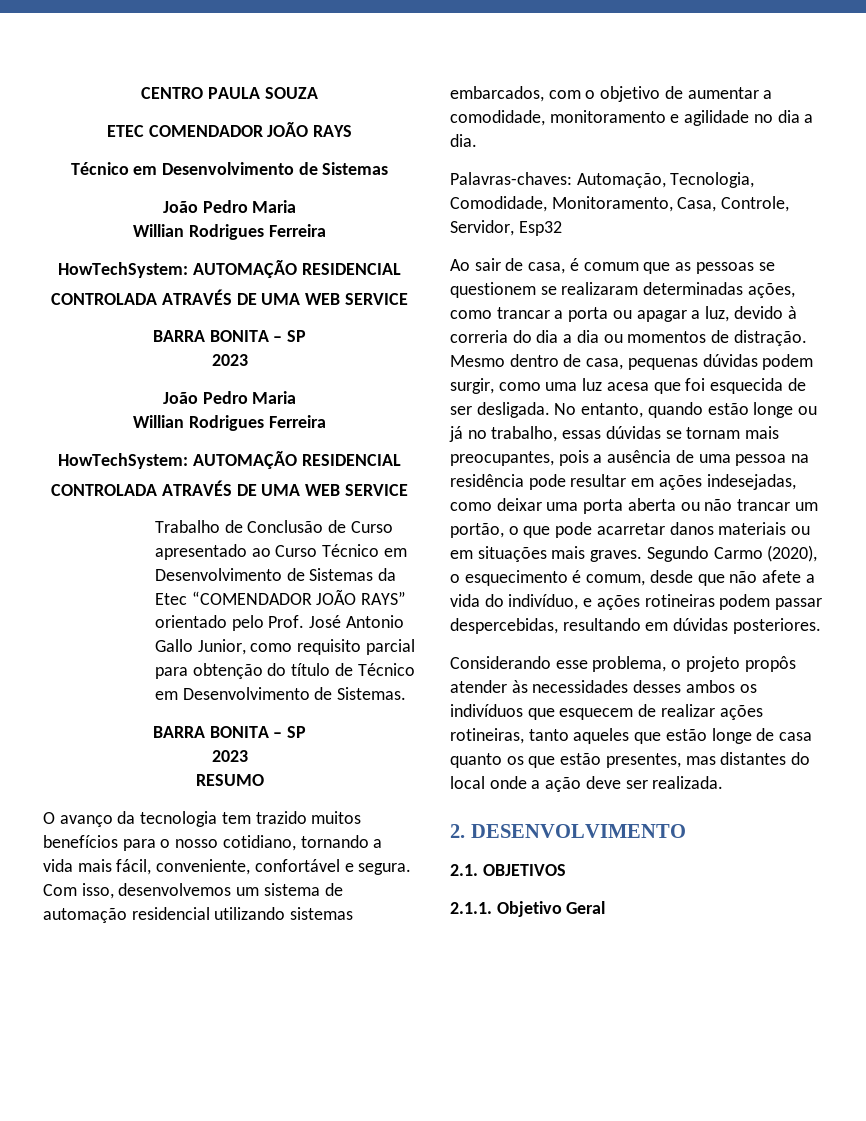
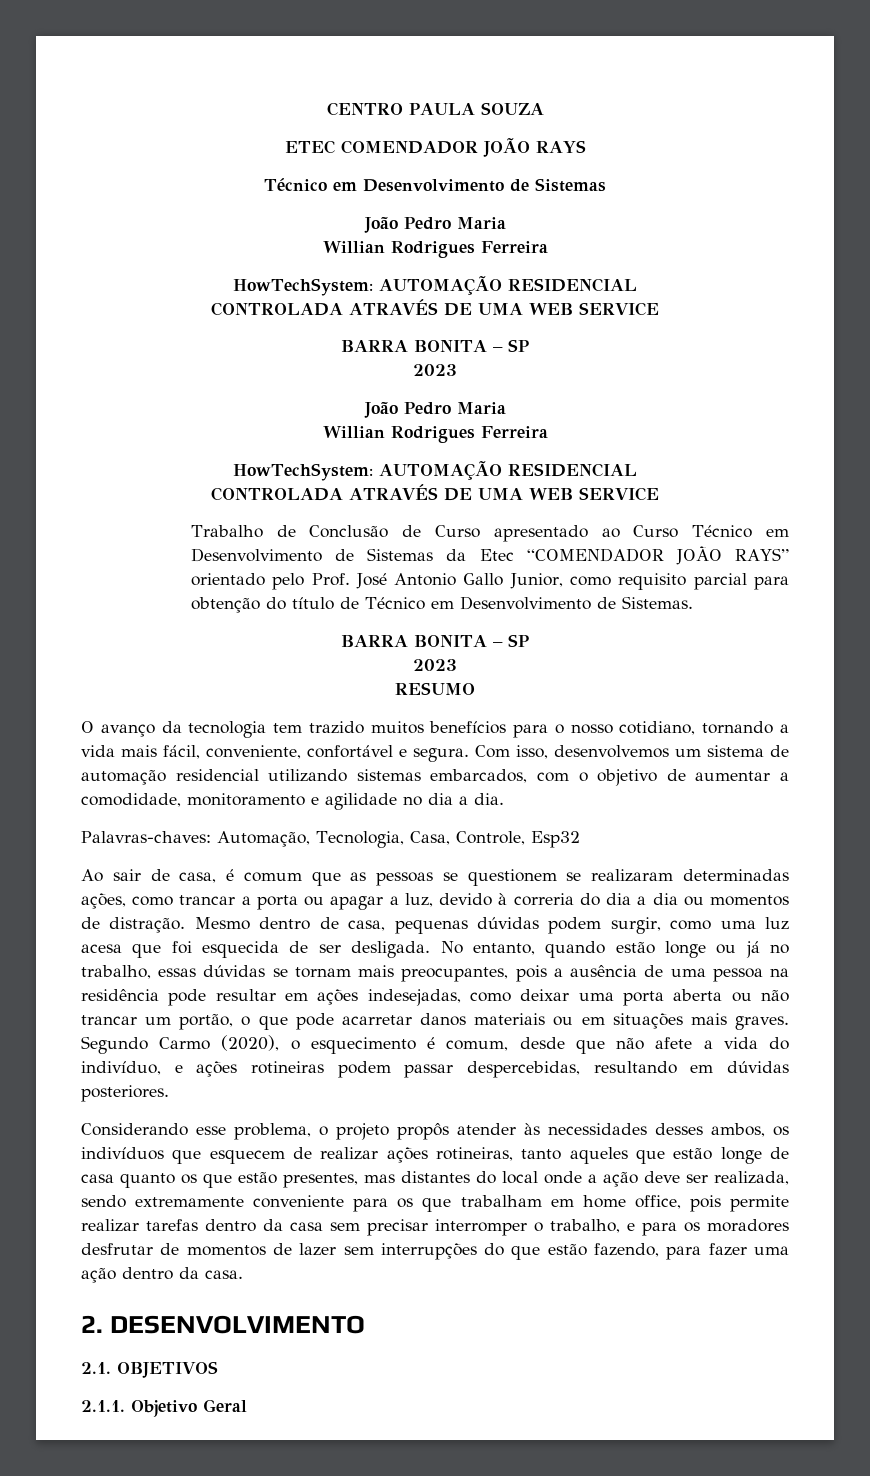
- Palavras-chaves: Automação, Tecnologia, Comodidade, Monitoramento, Casa, Controle, Servidor, Esp32
+ Palavras-chaves: Automação, Tecnologia, Casa, Controle, Esp32
- Considerando esse problema, o projeto propôs atender às necessidades desses ambos os indivíduos que esquecem de realizar ações rotineiras, tanto aqueles que estão longe de casa quanto os que estão presentes, mas distantes do local onde a ação deve ser realizada.
+ Considerando esse problema, o projeto propôs atender às necessidades desses ambos, os indivíduos que esquecem de realizar ações rotineiras, tanto aqueles que estão longe de casa quanto os que estão presentes, mas distantes do local onde a ação deve ser realizada, sendo extremamente conveniente para os que trabalham em home office, pois permite realizar tarefas dentro da casa sem precisar interromper o trabalho, e para os moradores desfrutar de momentos de lazer sem interrupções do que estão fazendo, para fazer uma ação dentro da casa.

